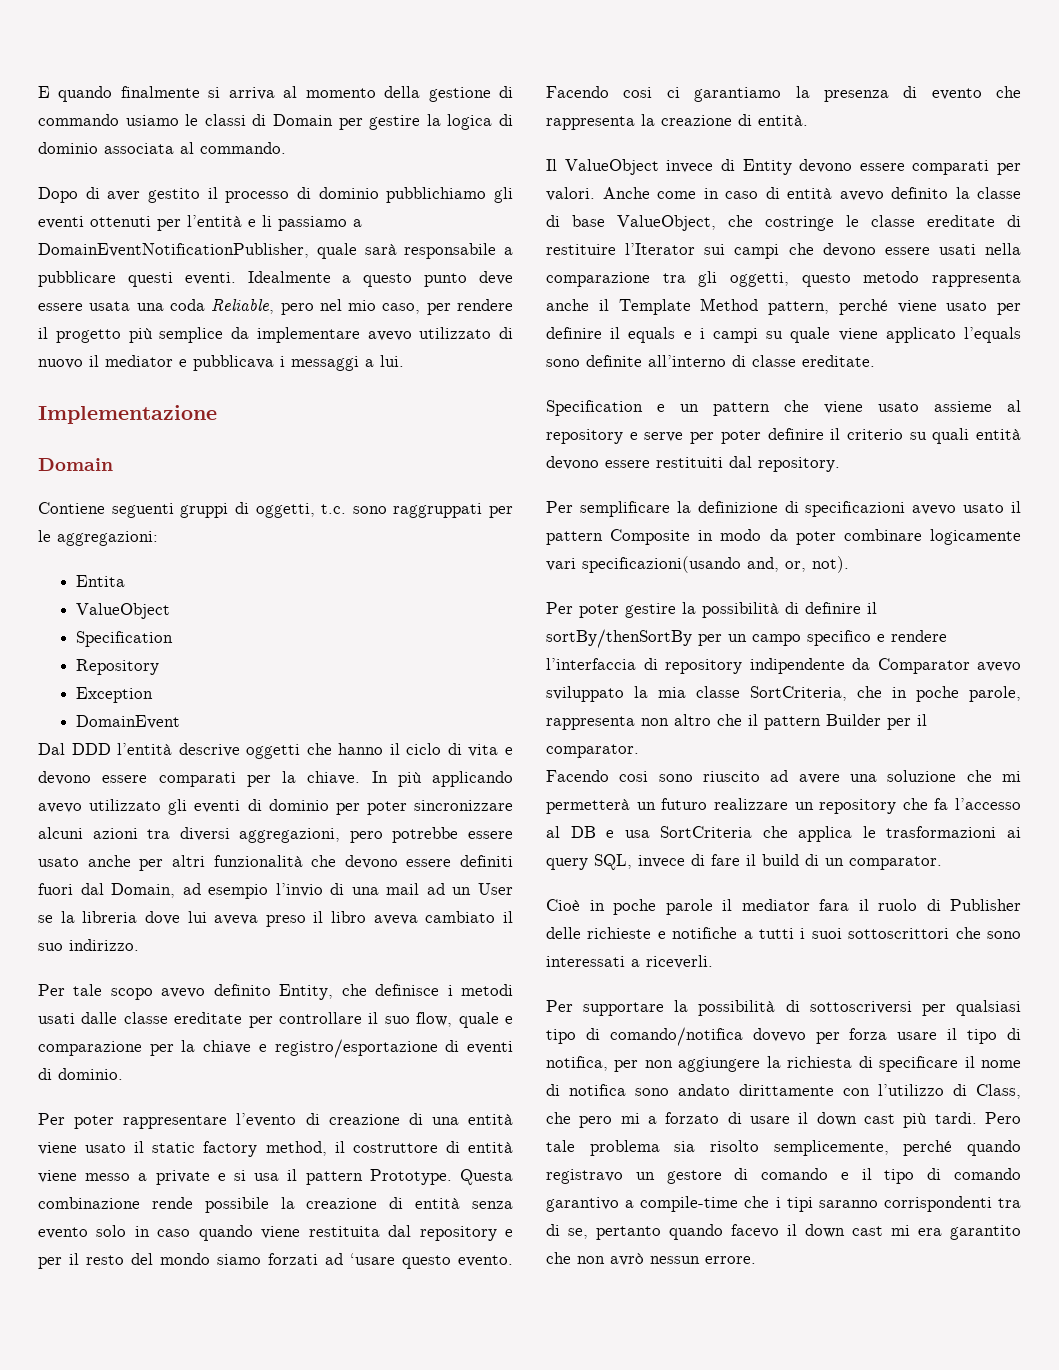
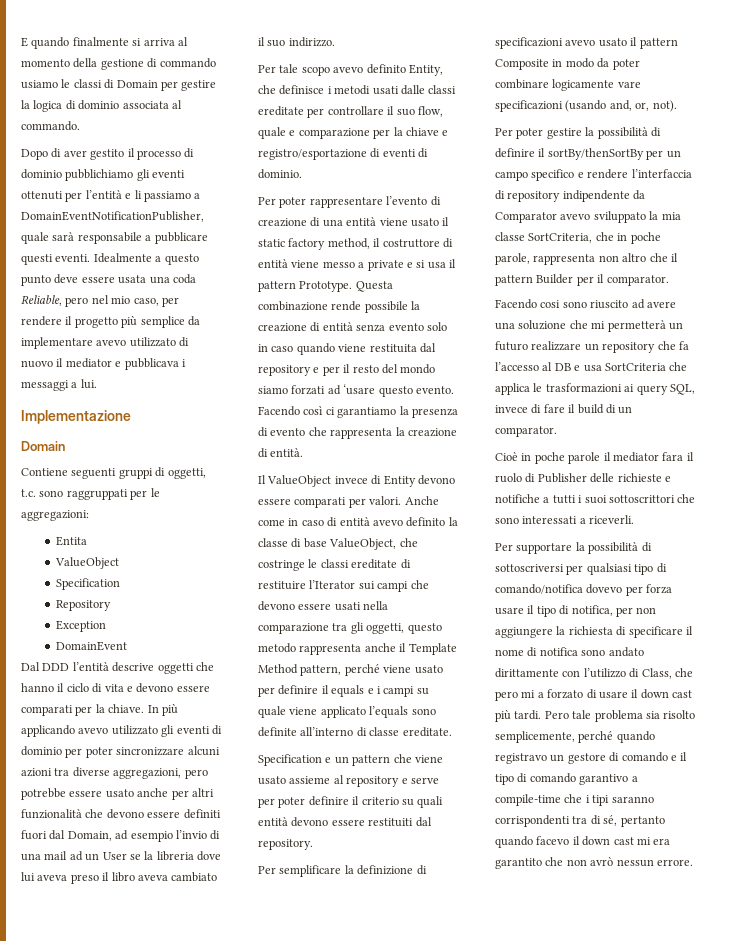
- In più applicando avevo utilizzato gli eventi di dominio per poter sincronizzare alcuni azioni tra diversi aggregazioni, pero potrebbe essere usato anche per altri funzionalità che devono essere definiti fuori dal Domain, ad esempio l’invio di una mail ad un User se la libreria dove lui aveva preso il libro aveva cambiato il suo indirizzo.
+ In più applicando avevo utilizzato gli eventi di dominio per poter sincronizzare alcuni azioni tra diverse aggregazioni, pero potrebbe essere usato anche per altri funzionalità che devono essere definiti fuori dal Domain, ad esempio l’invio di una mail ad un User se la libreria dove lui aveva preso il libro aveva cambiato il suo indirizzo.
- Per tale scopo avevo definito Entity, che definisce i metodi usati dalle classe ereditate per controllare il suo flow, quale e comparazione per la chiave e registro/esportazione di eventi di dominio.
+ Per tale scopo avevo definito Entity, che definisce i metodi usati dalle classi ereditate per controllare il suo flow, quale e comparazione per la chiave e registro/esportazione di eventi di dominio.
- Facendo cosi ci garantiamo la presenza di evento che rappresenta la creazione di entità.
+ Facendo così ci garantiamo la presenza di evento che rappresenta la creazione di entità.
- Anche come in caso di entità avevo definito la classe di base ValueObject, che costringe le classe ereditate di restituire l’Iterator sui campi che devono essere usati nella comparazione tra gli oggetti, questo metodo rappresenta anche il Template Method pattern, perché viene usato per definire il equals e i campi su quale viene applicato l’equals sono definite all’interno di classe ereditate.
+ Anche come in caso di entità avevo definito la classe di base ValueObject, che costringe le classi ereditate di restituire l’Iterator sui campi che devono essere usati nella comparazione tra gli oggetti, questo metodo rappresenta anche il Template Method pattern, perché viene usato per definire il equals e i campi su quale viene applicato l’equals sono definite all’interno di classe ereditate.
- Per semplificare la definizione di specificazioni avevo usato il pattern Composite in modo da poter combinare logicamente vari specificazioni(usando and, or, not).
+ Per semplificare la definizione di specificazioni avevo usato il pattern Composite in modo da poter combinare logicamente vare specificazioni (usando and, or, not).
- Pero tale problema sia risolto semplicemente, perché quando registravo un gestore di comando e il tipo di comando garantivo a compile-time che i tipi saranno corrispondenti tra di se, pertanto quando facevo il down cast mi era garantito che non avrò nessun errore.
+ Pero tale problema sia risolto semplicemente, perché quando registravo un gestore di comando e il tipo di comando garantivo a compile-time che i tipi saranno corrispondenti tra di sé, pertanto quando facevo il down cast mi era garantito che non avrò nessun errore.

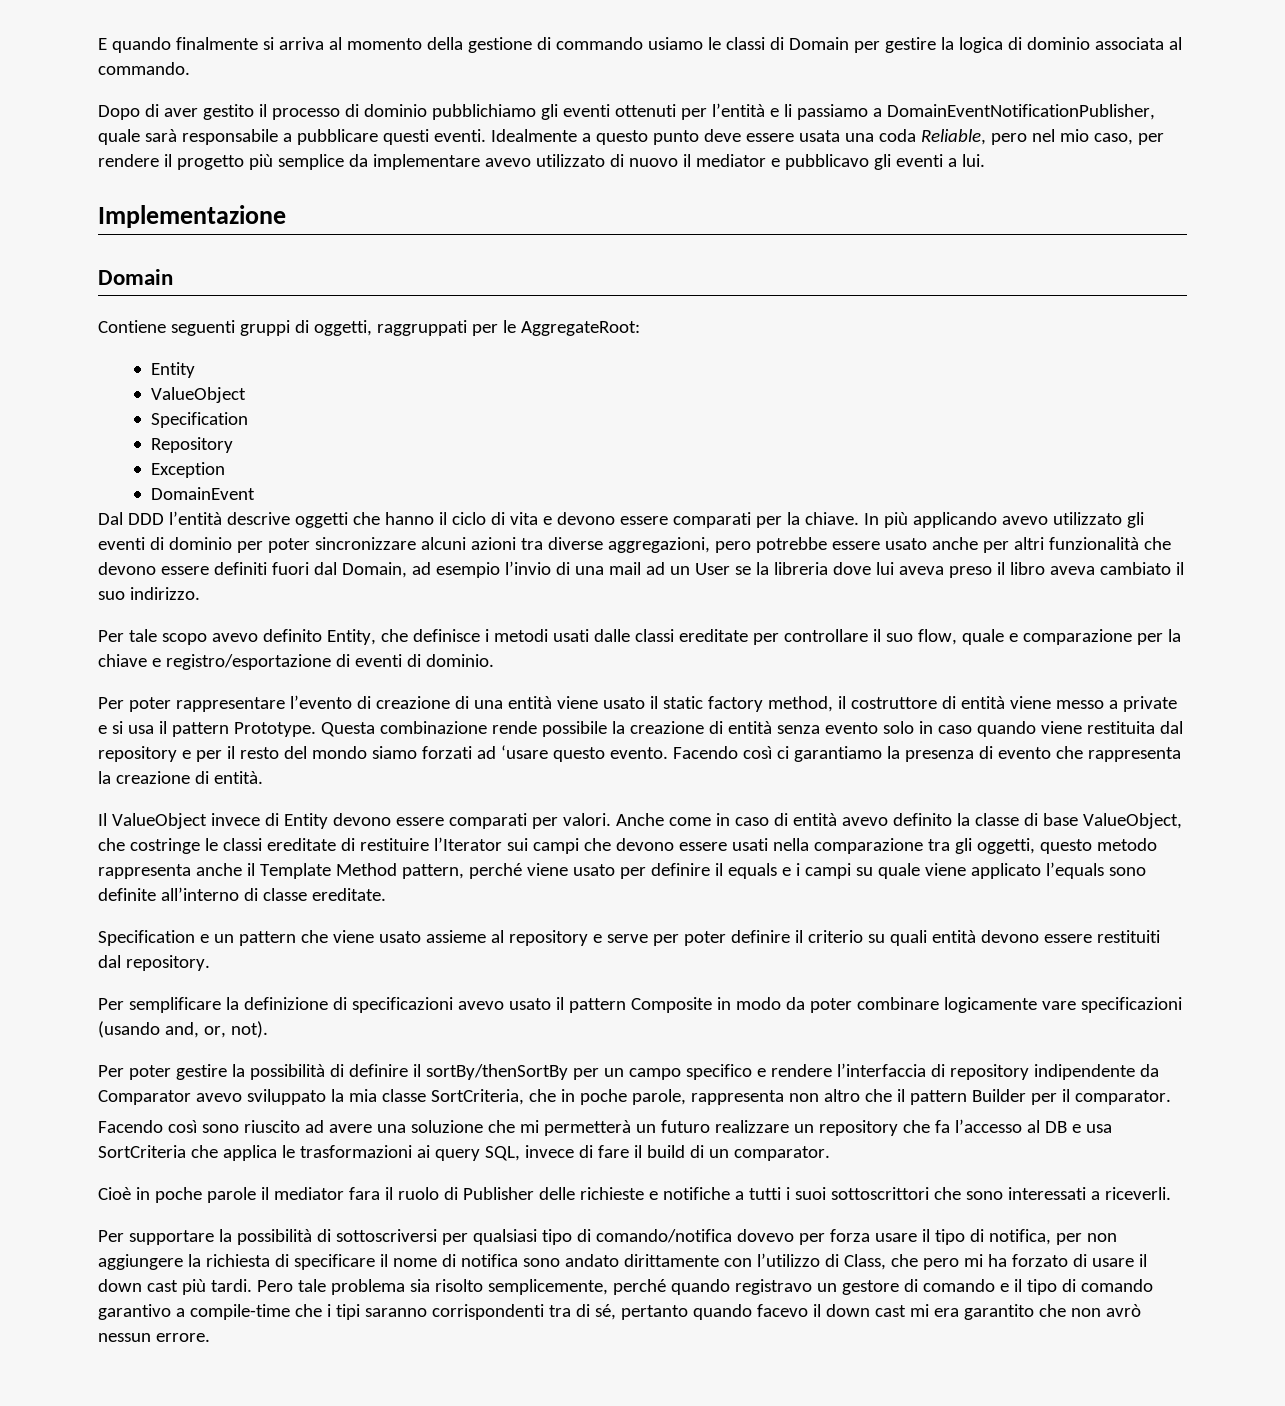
- Idealmente a questo punto deve essere usata una coda Reliable, pero nel mio caso, per rendere il progetto più semplice da implementare avevo utilizzato di nuovo il mediator e pubblicava i messaggi a lui.
+ Idealmente a questo punto deve essere usata una coda Reliable, pero nel mio caso, per rendere il progetto più semplice da implementare avevo utilizzato di nuovo il mediator e pubblicavo gli eventi a lui.
- Contiene seguenti gruppi di oggetti, t.c. sono raggruppati per le aggregazioni:
- Entita
+ Contiene seguenti gruppi di oggetti, raggruppati per le AggregateRoot:
+ Entity
- Facendo cosi sono riuscito ad avere una soluzione che mi permetterà un futuro realizzare un repository che fa l’accesso al DB e usa SortCriteria che applica le trasformazioni ai query SQL, invece di fare il build di un comparator.
+ Facendo così sono riuscito ad avere una soluzione che mi permetterà un futuro realizzare un repository che fa l’accesso al DB e usa SortCriteria che applica le trasformazioni ai query SQL, invece di fare il build di un comparator.
- Per supportare la possibilità di sottoscriversi per qualsiasi tipo di comando/notifica dovevo per forza usare il tipo di notifica, per non aggiungere la richiesta di specificare il nome di notifica sono andato dirittamente con l’utilizzo di Class, che pero mi a forzato di usare il down cast più tardi.
+ Per supportare la possibilità di sottoscriversi per qualsiasi tipo di comando/notifica dovevo per forza usare il tipo di notifica, per non aggiungere la richiesta di specificare il nome di notifica sono andato dirittamente con l’utilizzo di Class, che pero mi ha forzato di usare il down cast più tardi.

